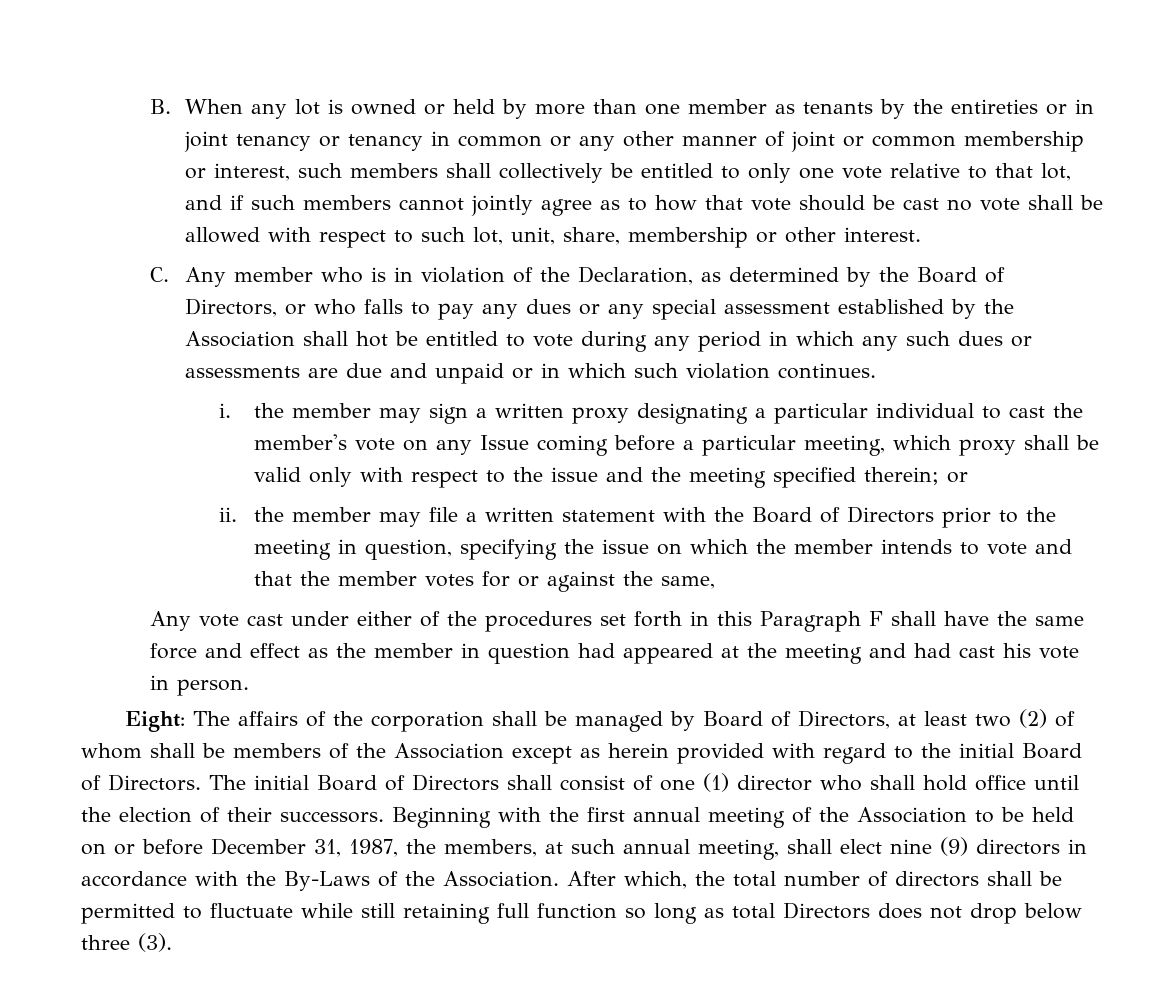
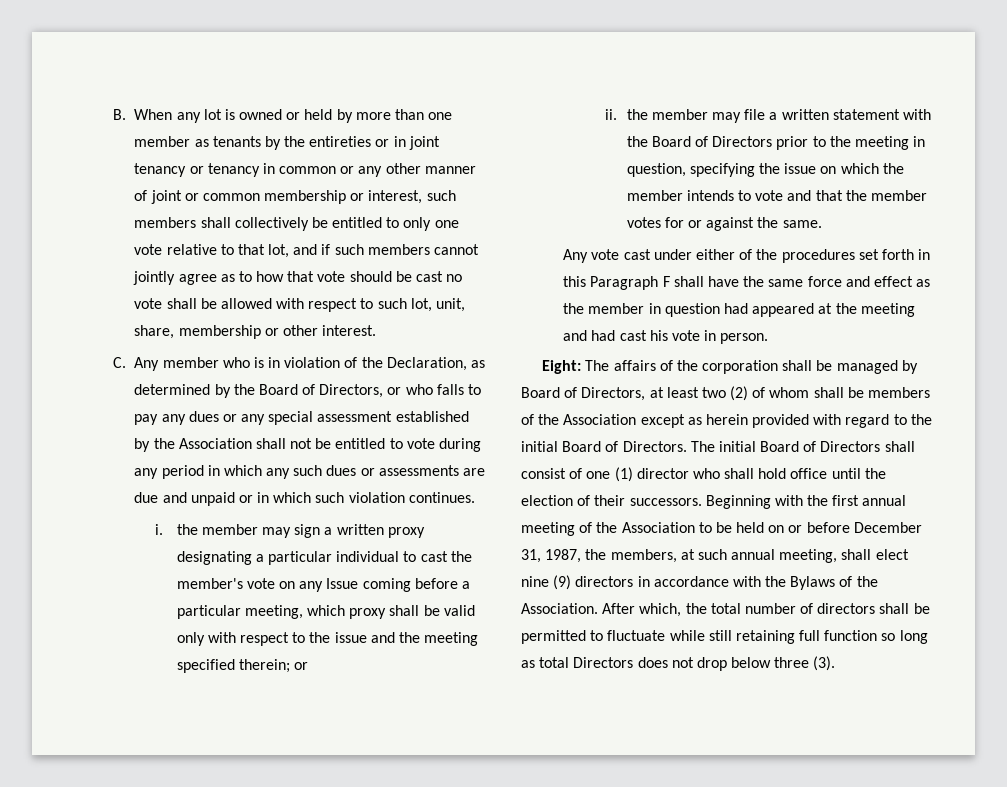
- C. Any member who is in violation of the Declaration, as determined by the Board of Directors, or who falls to pay any dues or any special assessment established by the Association shall hot be entitled to vote during any period in which any such dues or assessments are due and unpaid or in which such violation continues.
+ C. Any member who is in violation of the Declaration, as determined by the Board of Directors, or who falls to pay any dues or any special assessment established by the Association shall not be entitled to vote during any period in which any such dues or assessments are due and unpaid or in which such violation continues.
- ii. the member may file a written statement with the Board of Directors prior to the meeting in question, specifying the issue on which the member intends to vote and that the member votes for or against the same,
+ ii. the member may file a written statement with the Board of Directors prior to the meeting in question, specifying the issue on which the member intends to vote and that the member votes for or against the same.
- Beginning with the first annual meeting of the Association to be held on or before December 31, 1987, the members, at such annual meeting, shall elect nine (9) directors in accordance with the By-Laws of the Association.
+ Beginning with the first annual meeting of the Association to be held on or before December 31, 1987, the members, at such annual meeting, shall elect nine (9) directors in accordance with the Bylaws of the Association.

